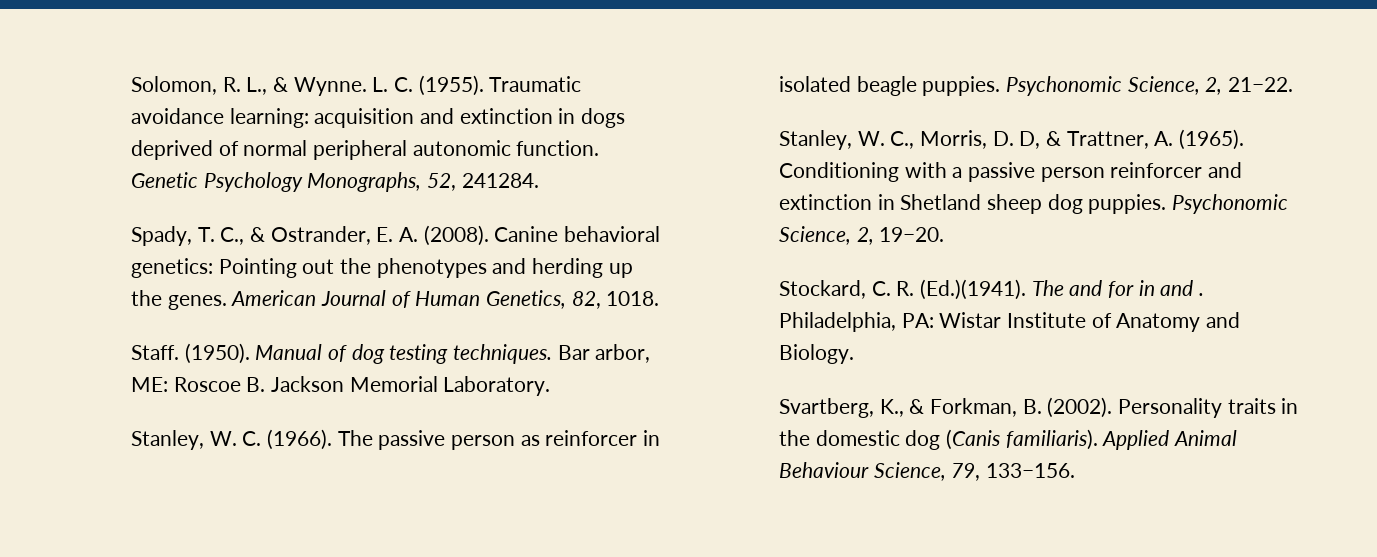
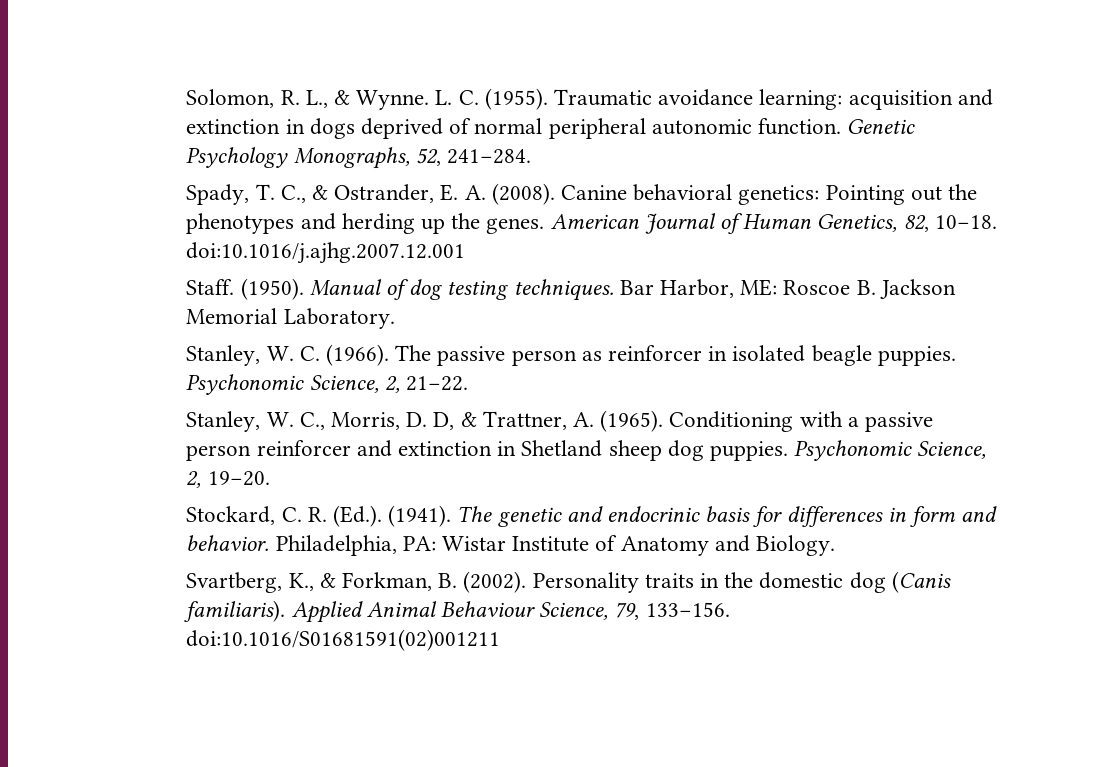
- Genetic Psychology Monographs, 52, 241284.
+ Genetic Psychology Monographs, 52, 241−284.
- American Journal of Human Genetics, 82, 1018.
+ American Journal of Human Genetics, 82, 10−18. doi:10.1016/j.ajhg.2007.12.001
- Bar arbor, ME: Roscoe B. Jackson Memorial Laboratory.
+ Bar Harbor, ME: Roscoe B. Jackson Memorial Laboratory.
- Stockard, C. R. (Ed.)(1941). The and for in and .
+ Stockard, C. R. (Ed.). (1941). The genetic and endocrinic basis for differences in form and behavior.
- Applied Animal Behaviour Science, 79, 133−156.
+ Applied Animal Behaviour Science, 79, 133−156. doi:10.1016/S01681591(02)001211

